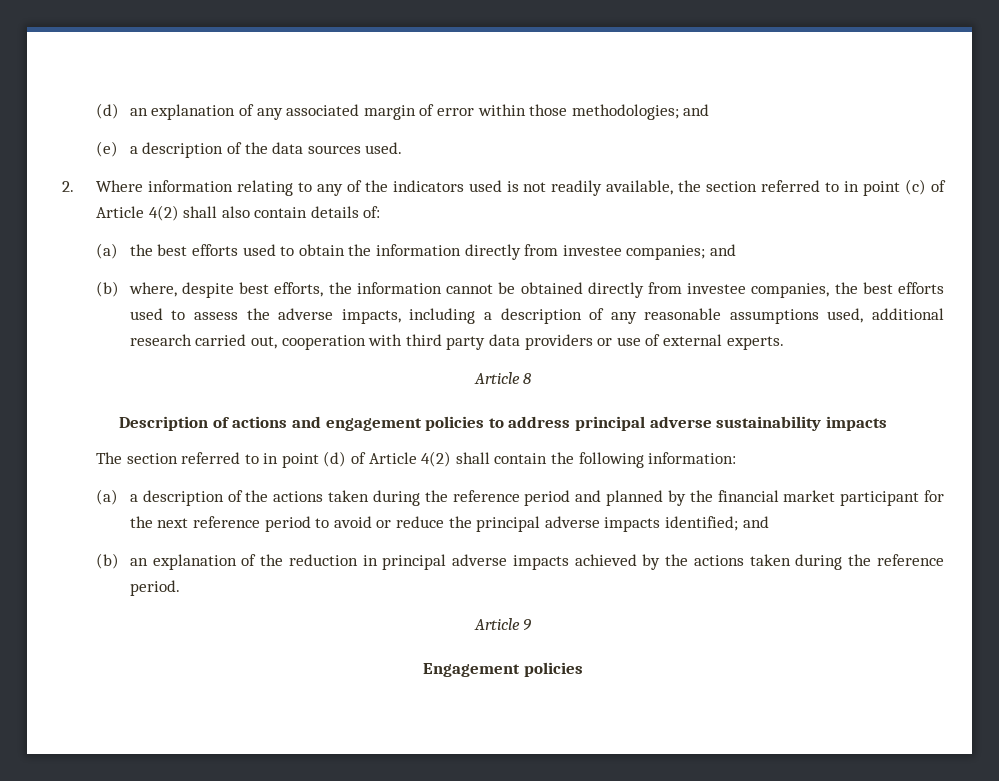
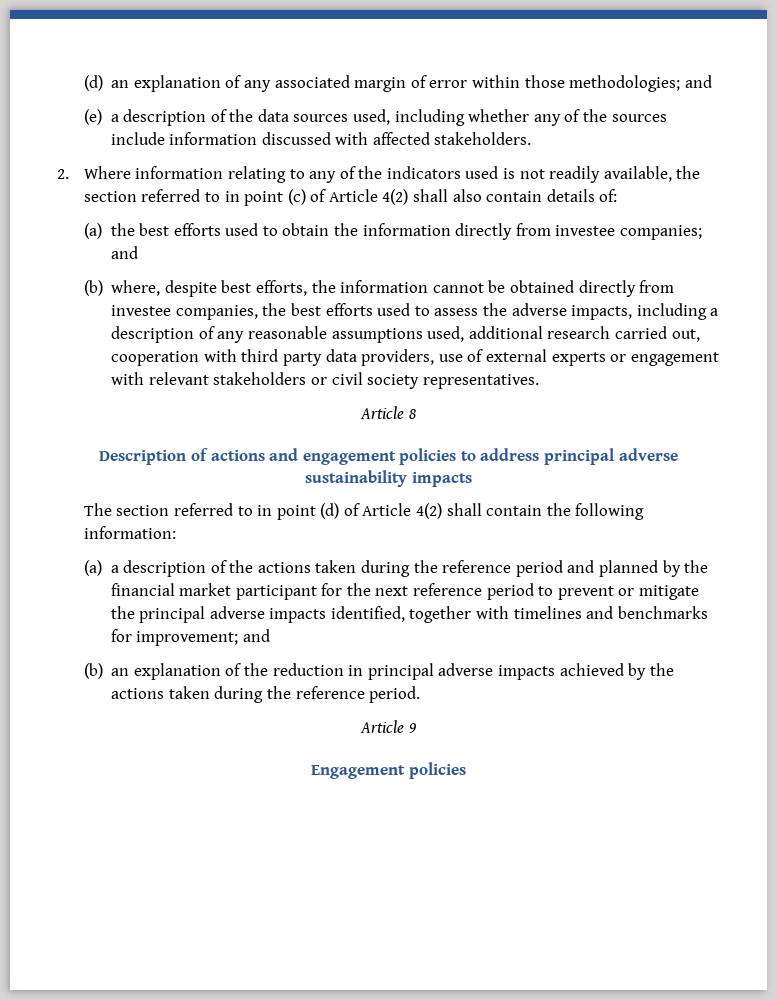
- (e) a description of the data sources used.
+ (e) a description of the data sources used, including whether any of the sources include information discussed with affected stakeholders.
- (b) where, despite best efforts, the information cannot be obtained directly from investee companies, the best efforts used to assess the adverse impacts, including a description of any reasonable assumptions used, additional research carried out, cooperation with third party data providers or use of external experts.
+ (b) where, despite best efforts, the information cannot be obtained directly from investee companies, the best efforts used to assess the adverse impacts, including a description of any reasonable assumptions used, additional research carried out, cooperation with third party data providers, use of external experts or engagement with relevant stakeholders or civil society representatives.
- (a) a description of the actions taken during the reference period and planned by the financial market participant for the next reference period to avoid or reduce the principal adverse impacts identified; and
+ (a) a description of the actions taken during the reference period and planned by the financial market participant for the next reference period to prevent or mitigate the principal adverse impacts identified, together with timelines and benchmarks for improvement; and

